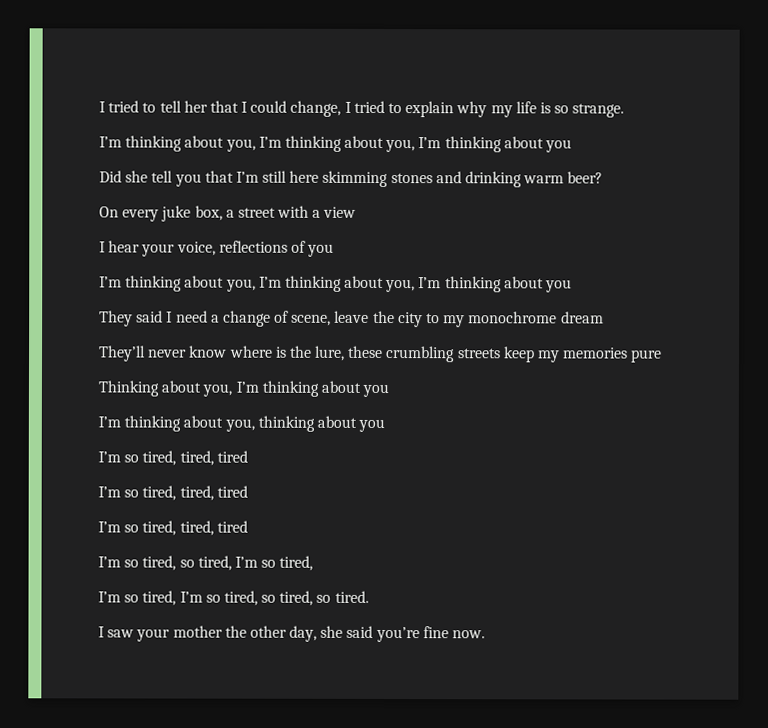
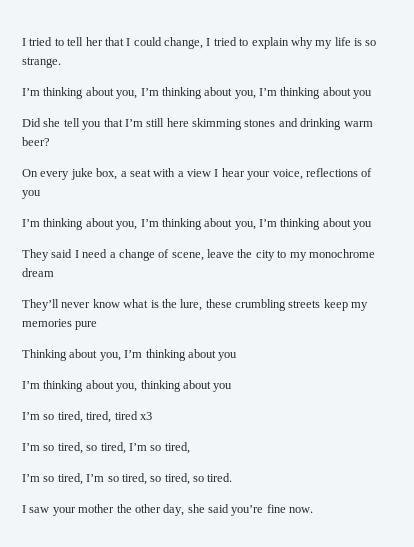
- On every juke box, a street with a view
- I hear your voice, reflections of you
+ On every juke box, a seat with a view I hear your voice, reflections of you
- They’ll never know where is the lure, these crumbling streets keep my memories pure
+ They’ll never know what is the lure, these crumbling streets keep my memories pure
  I’m thinking about you, thinking about you
- I’m so tired, tired, tired
- I’m so tired, tired, tired
- I’m so tired, tired, tired
+ I’m so tired, tired, tired x3

